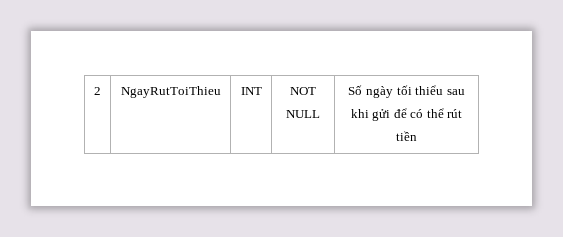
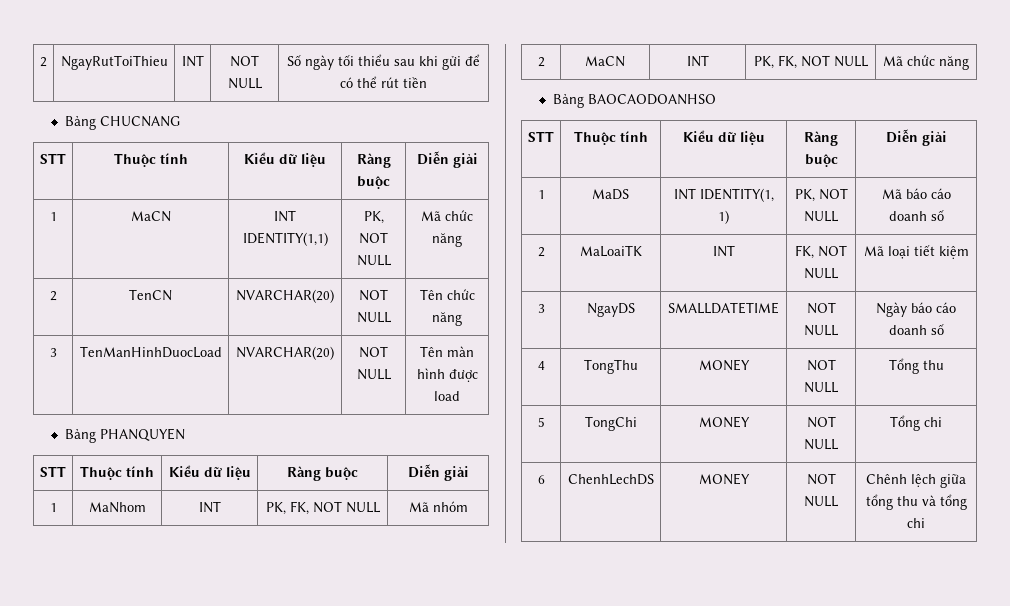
+ Bảng CHUCNANG
+ STT | Thuộc tính | Kiểu dữ liệu | Ràng buộc | Diễn giải
+ 1 | MaCN | INT IDENTITY(1,1) | PK, NOT NULL | Mã chức năng
+ 2 | TenCN | NVARCHAR(20) | NOT NULL | Tên chức năng
+ 3 | TenManHinhDuocLoad | NVARCHAR(20) | NOT NULL | Tên màn hình được load
+ Bảng PHANQUYEN
+ STT | Thuộc tính | Kiểu dữ liệu | Ràng buộc | Diễn giải
+ 1 | MaNhom | INT | PK, FK, NOT NULL | Mã nhóm
+ 2 | MaCN | INT | PK, FK, NOT NULL | Mã chức năng
+ Bảng BAOCAODOANHSO
+ STT | Thuộc tính | Kiểu dữ liệu | Ràng buộc | Diễn giải
+ 1 | MaDS | INT IDENTITY(1, 1) | PK, NOT NULL | Mã báo cáo doanh số
+ 2 | MaLoaiTK | INT | FK, NOT NULL | Mã loại tiết kiệm
+ 3 | NgayDS | SMALLDATETIME | NOT NULL | Ngày báo cáo doanh số
+ 4 | TongThu | MONEY | NOT NULL | Tổng thu
+ 5 | TongChi | MONEY | NOT NULL | Tổng chi
+ 6 | ChenhLechDS | MONEY | NOT NULL | Chênh lệch giữa tổng thu và tổng chi

